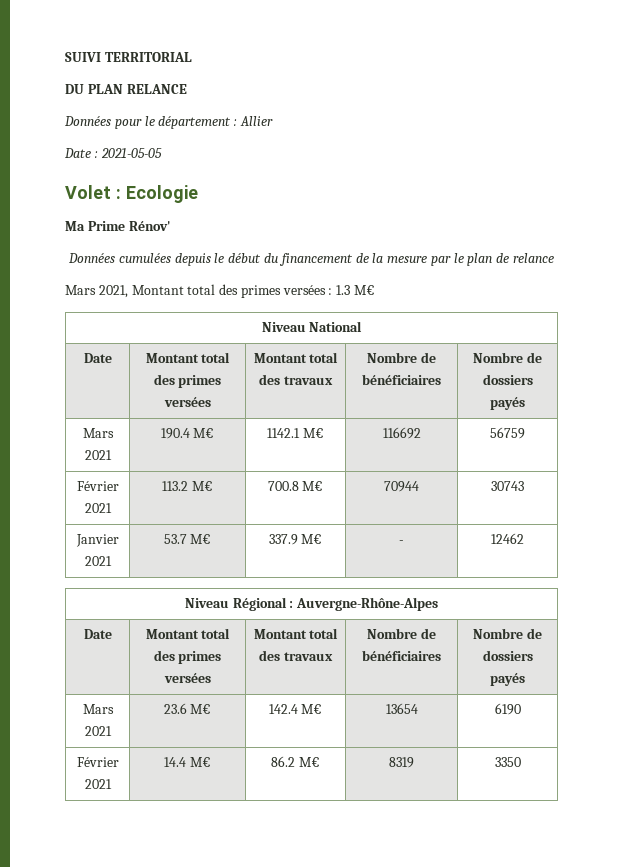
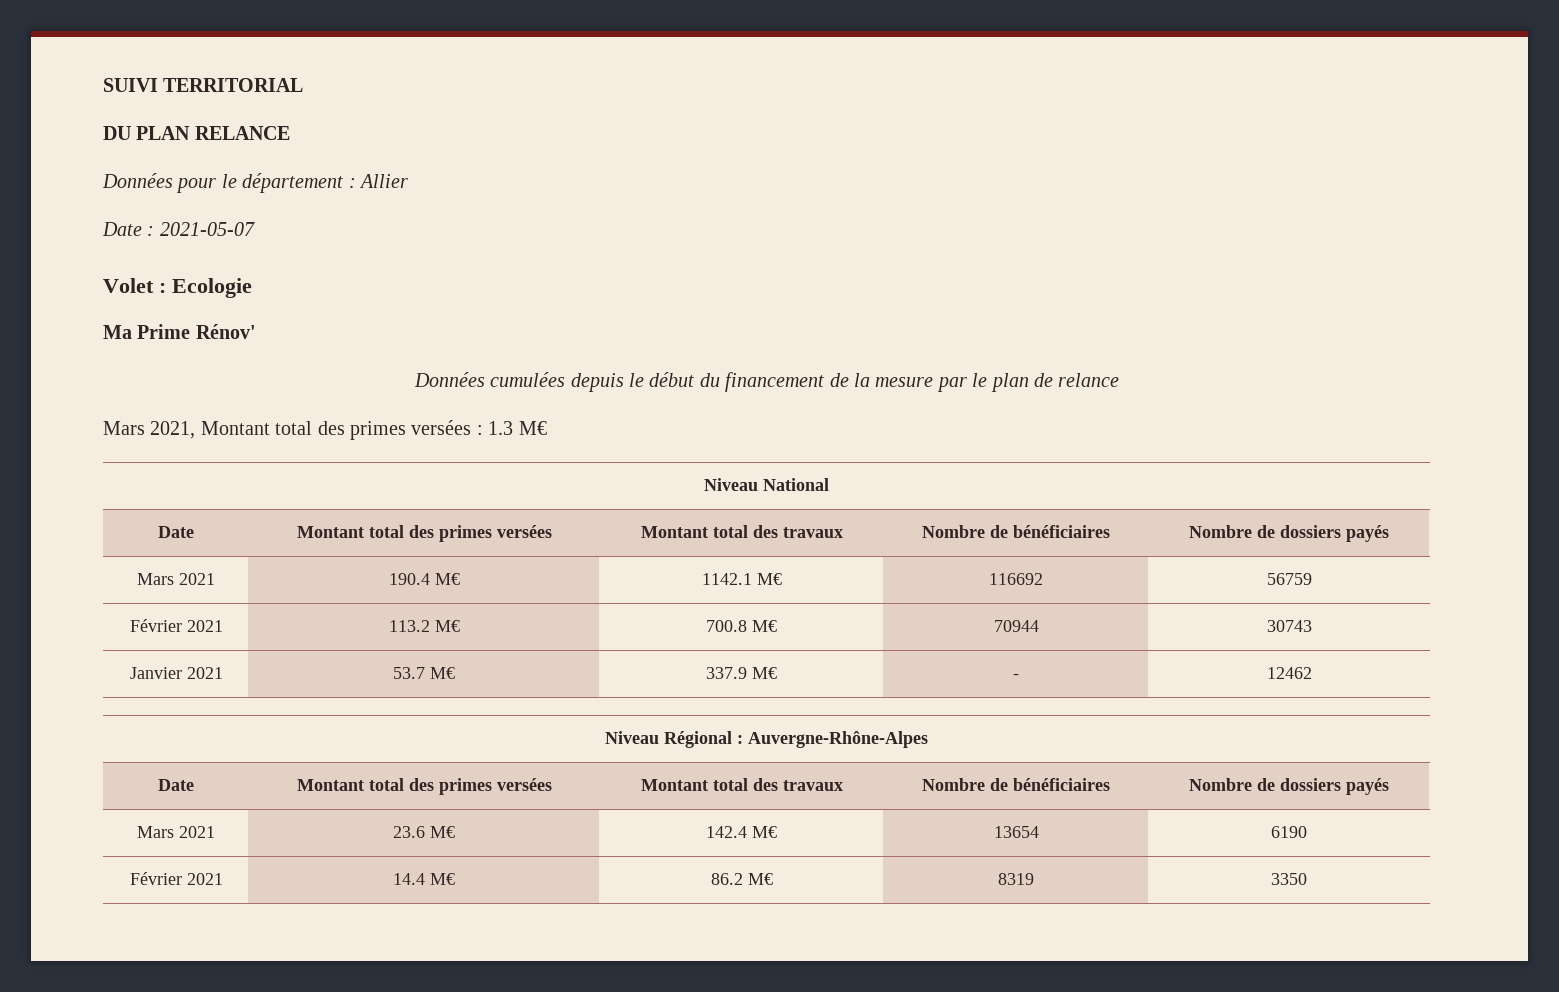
- Date : 2021-05-05
+ Date : 2021-05-07

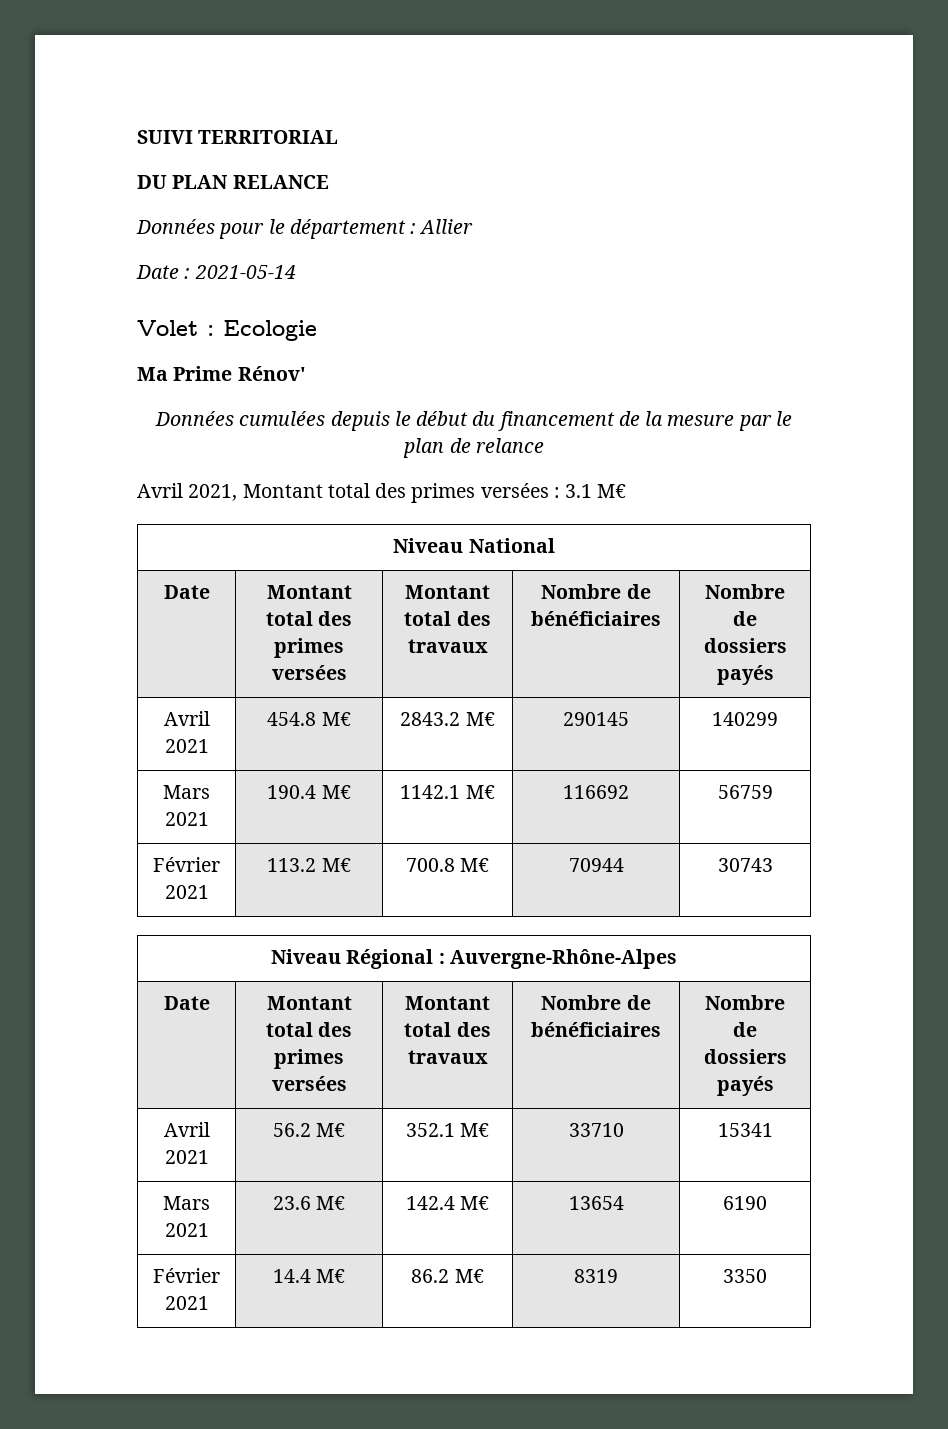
- Date : 2021-05-07
+ Date : 2021-05-14
- Mars 2021, Montant total des primes versées : 1.3 M€
+ Avril 2021, Montant total des primes versées : 3.1 M€
+ Avril 2021 | 454.8 M€ | 2843.2 M€ | 290145 | 140299
- Janvier 2021 | 53.7 M€ | 337.9 M€ | - | 12462
+ Avril 2021 | 56.2 M€ | 352.1 M€ | 33710 | 15341

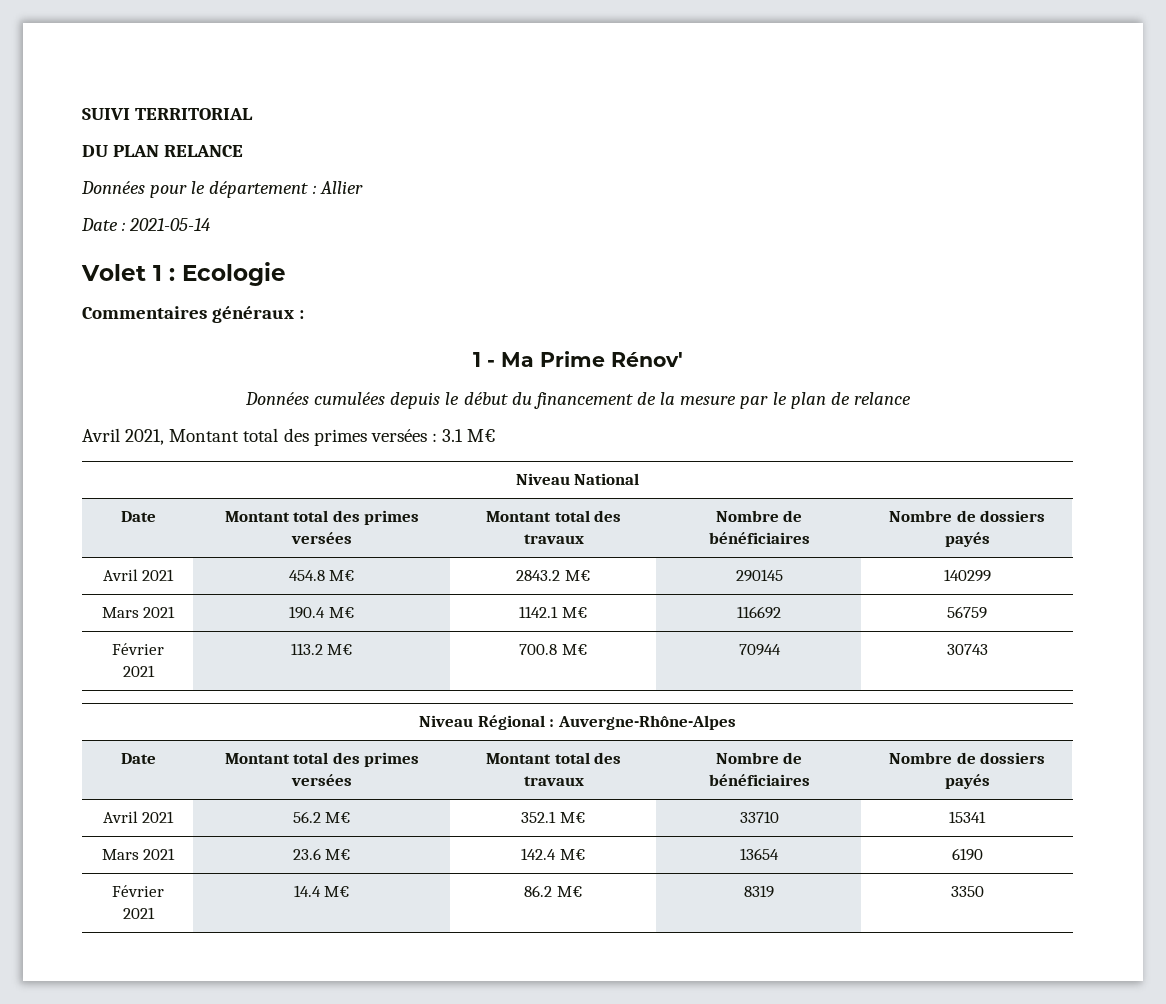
- Volet : Ecologie
+ Volet 1 : Ecologie
- Ma Prime Rénov'
+ Commentaires généraux :
+ 1 - Ma Prime Rénov'

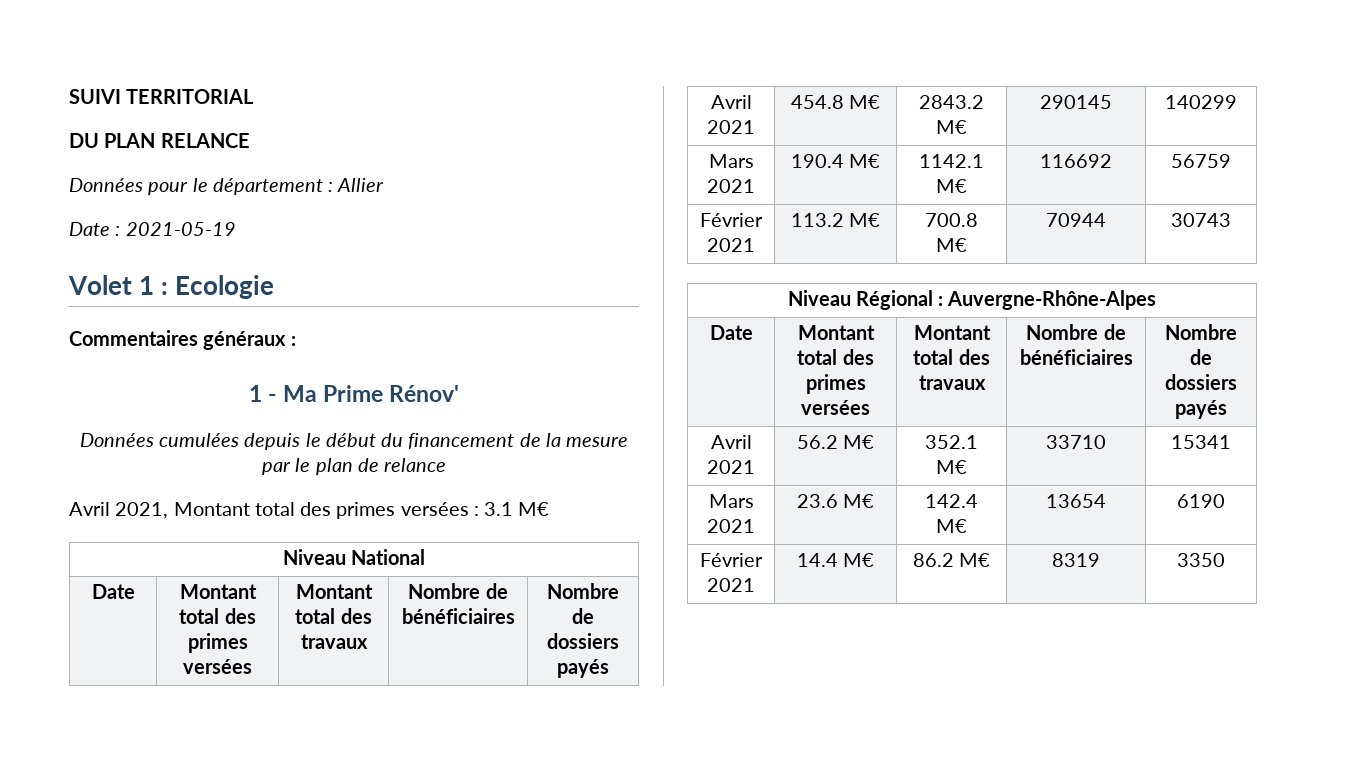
- Date : 2021-05-14
+ Date : 2021-05-19

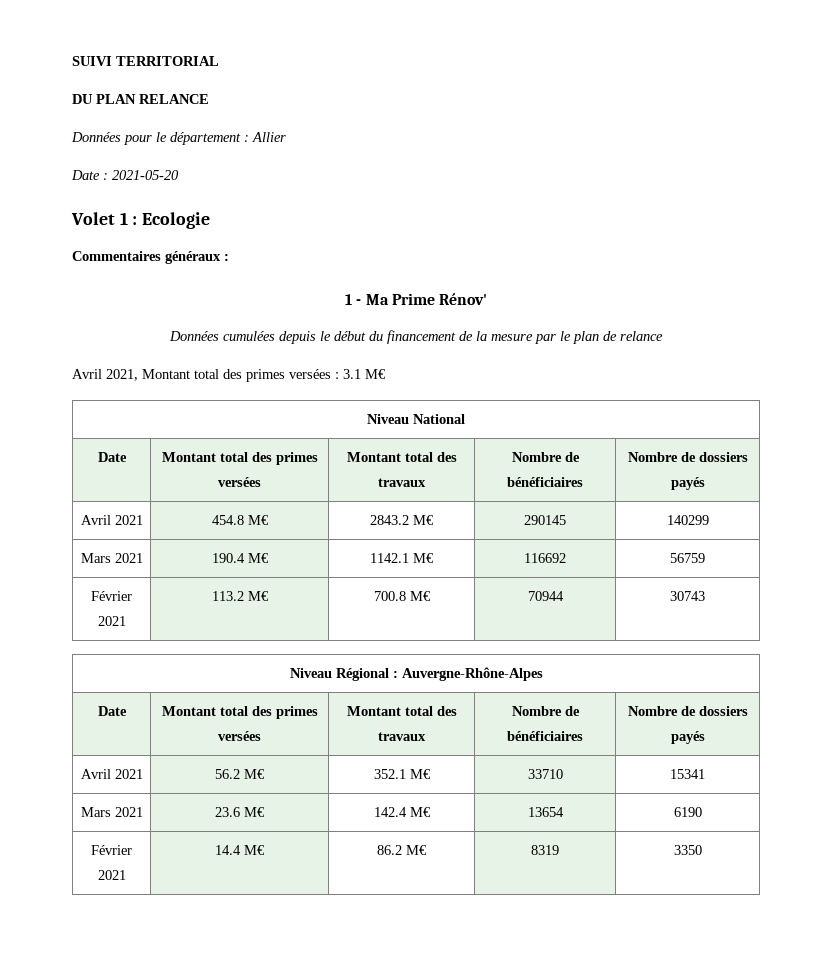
- Date : 2021-05-19
+ Date : 2021-05-20

